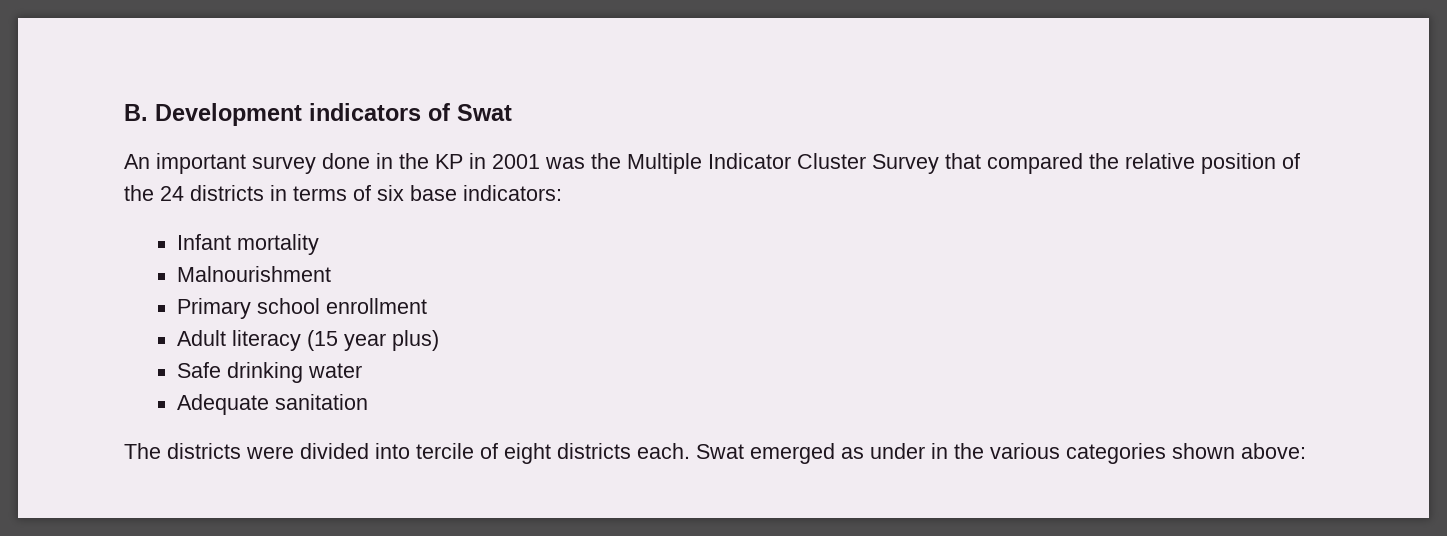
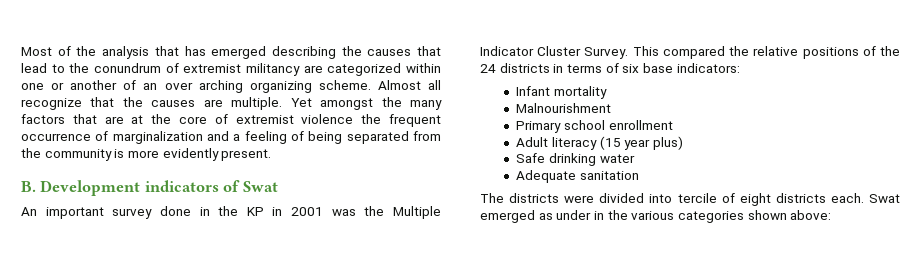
+ Most of the analysis that has emerged describing the causes that lead to the conundrum of extremist militancy are categorized within one or another of an over arching organizing scheme. Almost all recognize that the causes are multiple. Yet amongst the many factors that are at the core of extremist violence the frequent occurrence of marginalization and a feeling of being separated from the community is more evidently present.
- An important survey done in the KP in 2001 was the Multiple Indicator Cluster Survey that compared the relative position of the 24 districts in terms of six base indicators:
+ An important survey done in the KP in 2001 was the Multiple Indicator Cluster Survey. This compared the relative positions of the 24 districts in terms of six base indicators:

